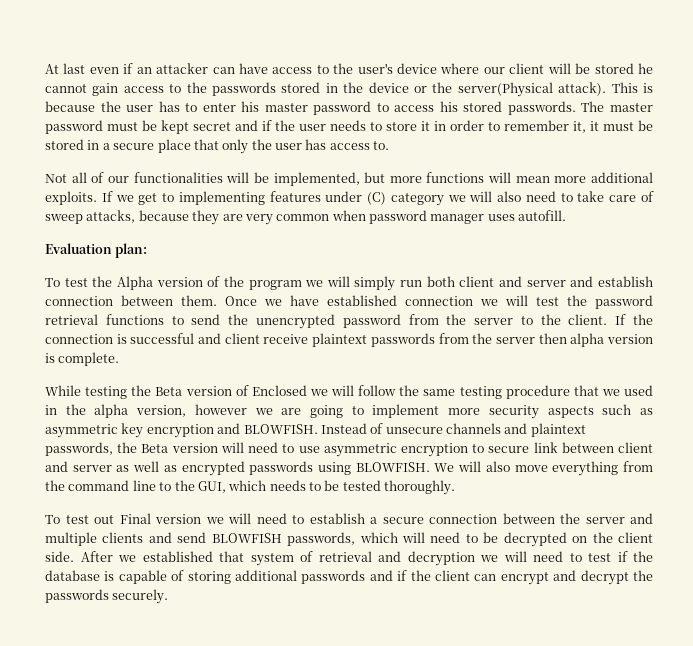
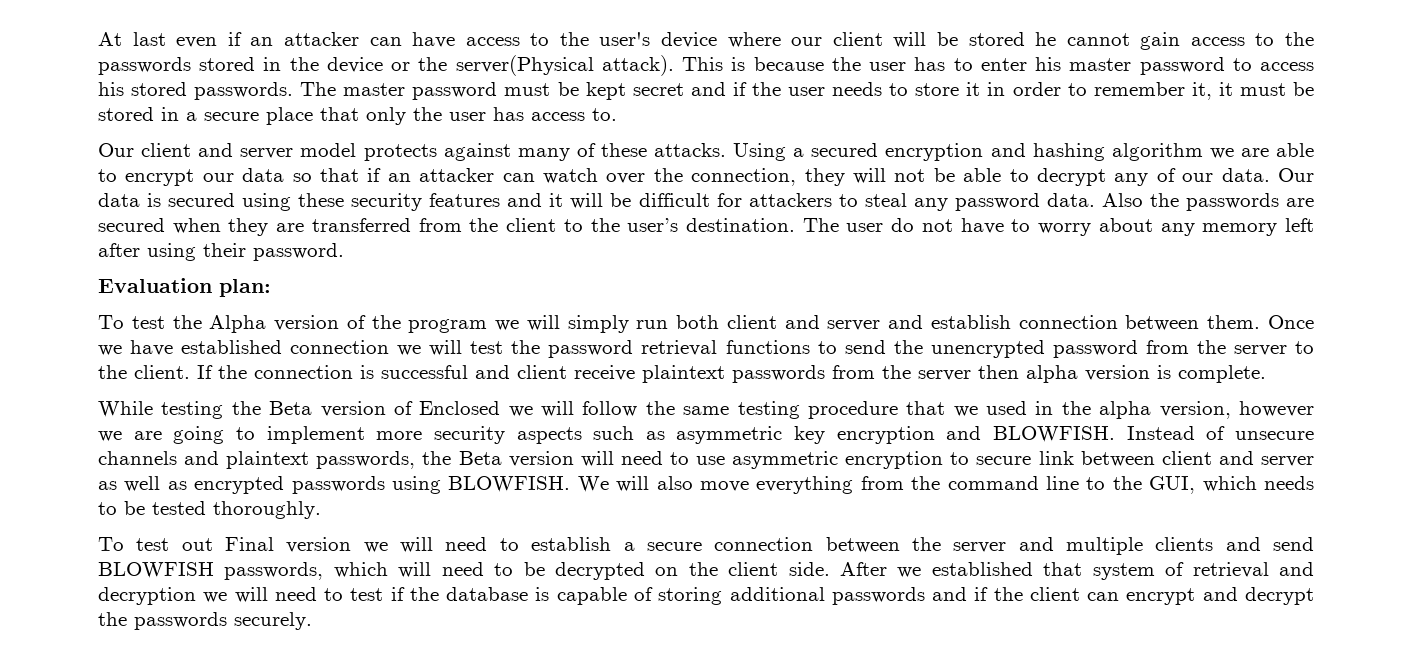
- Not all of our functionalities will be implemented, but more functions will mean more additional exploits. If we get to implementing features under (C) category we will also need to take care of sweep attacks, because they are very common when password manager uses autofill.
+ Our client and server model protects against many of these attacks. Using a secured encryption and hashing algorithm we are able to encrypt our data so that if an attacker can watch over the connection, they will not be able to decrypt any of our data. Our data is secured using these security features and it will be difficult for attackers to steal any password data. Also the passwords are secured when they are transferred from the client to the user’s destination. The user do not have to worry about any memory left after using their password.

